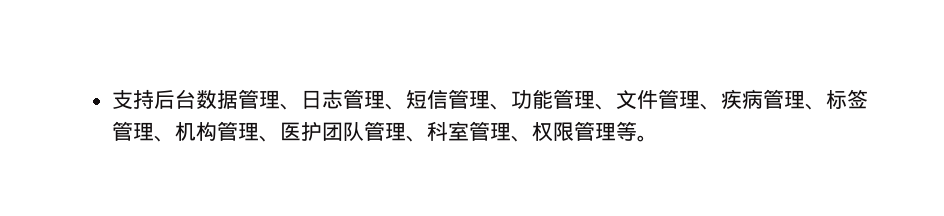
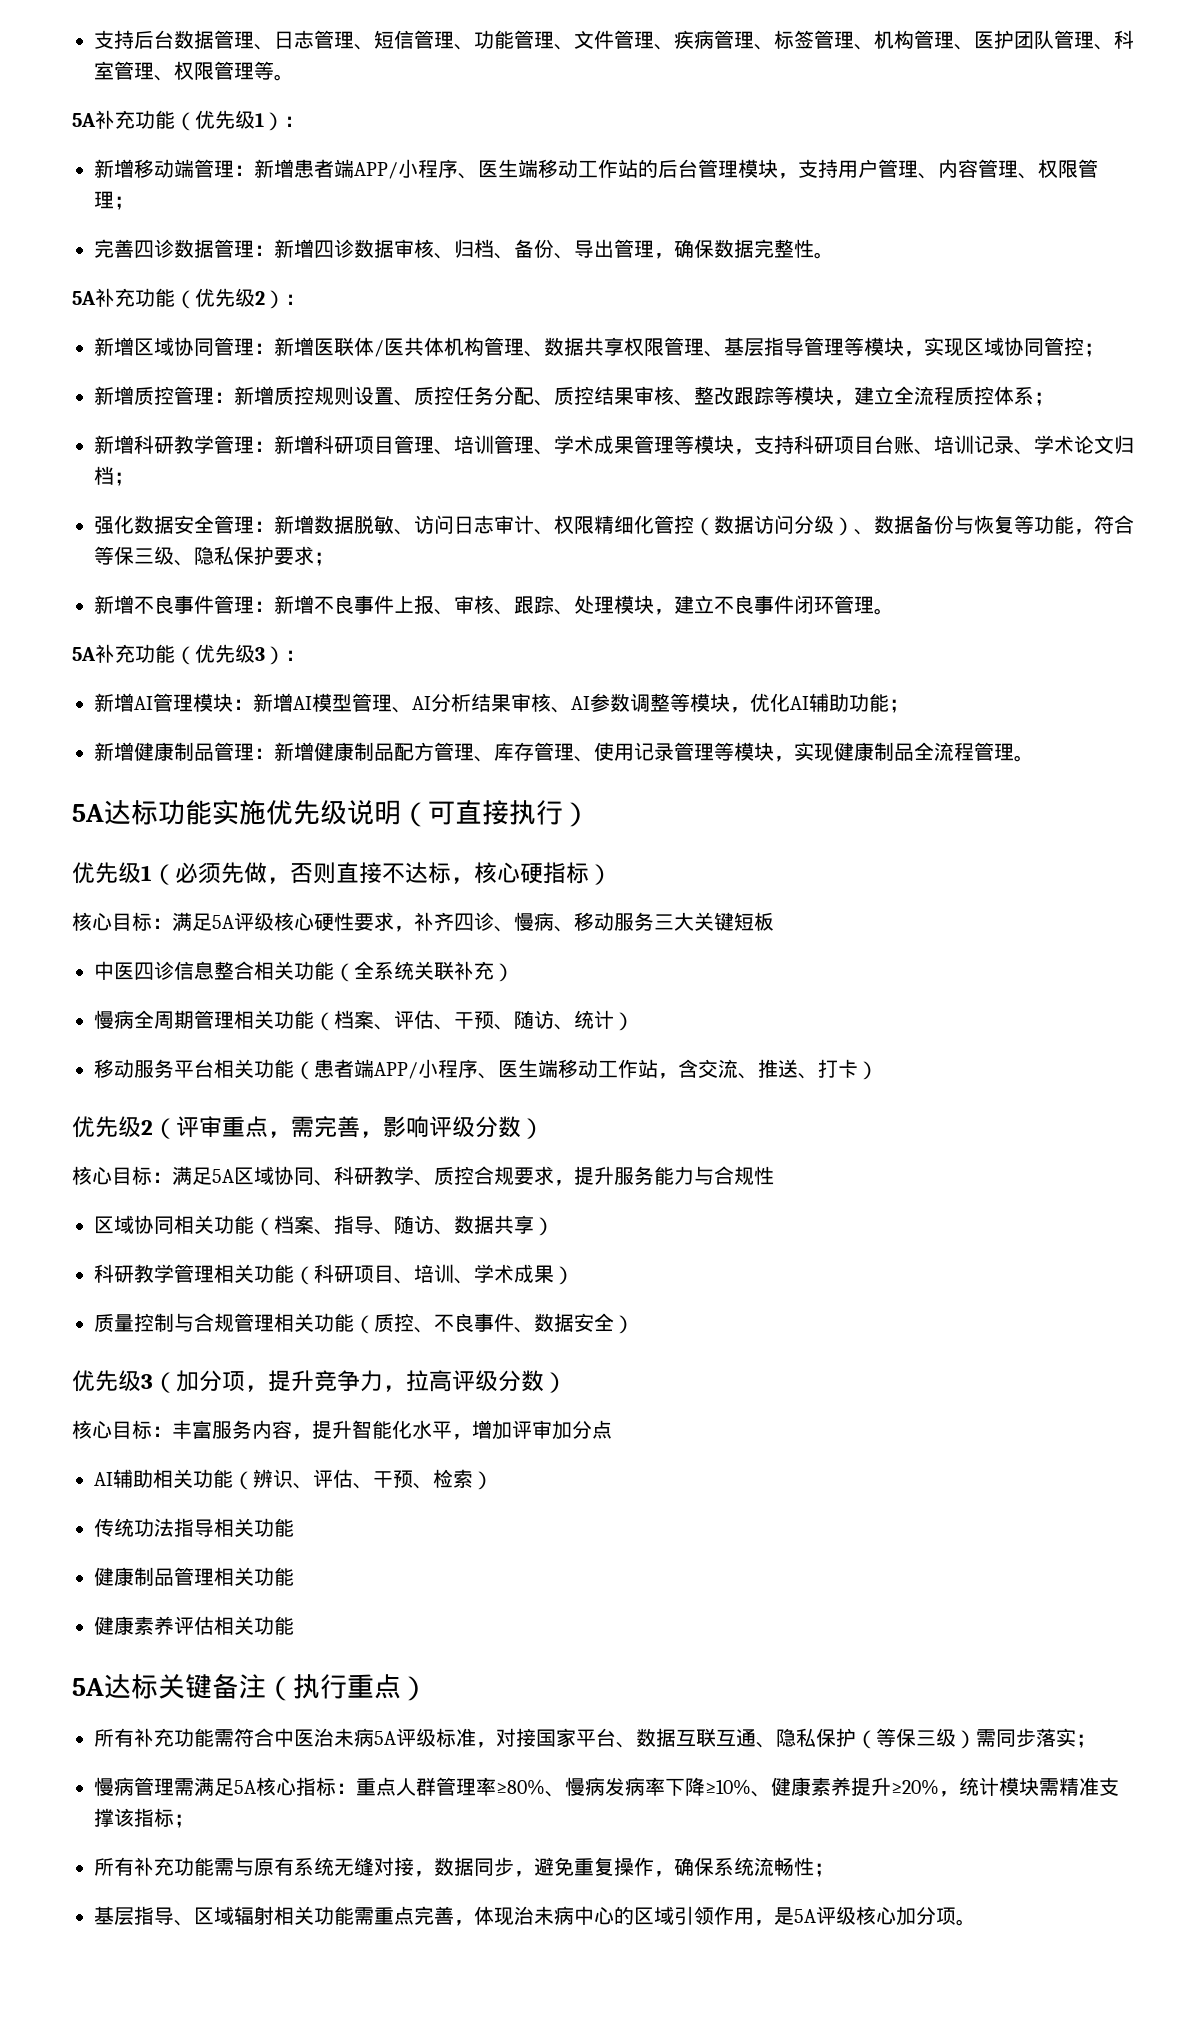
+ 5A补充功能（优先级1）：
+ 新增移动端管理：新增患者端APP/小程序、医生端移动工作站的后台管理模块，支持用户管理、内容管理、权限管理；
+ 完善四诊数据管理：新增四诊数据审核、归档、备份、导出管理，确保数据完整性。
+ 5A补充功能（优先级2）：
+ 新增区域协同管理：新增医联体/医共体机构管理、数据共享权限管理、基层指导管理等模块，实现区域协同管控；
+ 新增质控管理：新增质控规则设置、质控任务分配、质控结果审核、整改跟踪等模块，建立全流程质控体系；
+ 新增科研教学管理：新增科研项目管理、培训管理、学术成果管理等模块，支持科研项目台账、培训记录、学术论文归档；
+ 强化数据安全管理：新增数据脱敏、访问日志审计、权限精细化管控（数据访问分级）、数据备份与恢复等功能，符合等保三级、隐私保护要求；
+ 新增不良事件管理：新增不良事件上报、审核、跟踪、处理模块，建立不良事件闭环管理。
+ 5A补充功能（优先级3）：
+ 新增AI管理模块：新增AI模型管理、AI分析结果审核、AI参数调整等模块，优化AI辅助功能；
+ 新增健康制品管理：新增健康制品配方管理、库存管理、使用记录管理等模块，实现健康制品全流程管理。
+ 5A达标功能实施优先级说明（可直接执行）
+ 优先级1（必须先做，否则直接不达标，核心硬指标）
+ 核心目标：满足5A评级核心硬性要求，补齐四诊、慢病、移动服务三大关键短板
+ 中医四诊信息整合相关功能（全系统关联补充）
+ 慢病全周期管理相关功能（档案、评估、干预、随访、统计）
+ 移动服务平台相关功能（患者端APP/小程序、医生端移动工作站，含交流、推送、打卡）
+ 优先级2（评审重点，需完善，影响评级分数）
+ 核心目标：满足5A区域协同、科研教学、质控合规要求，提升服务能力与合规性
+ 区域协同相关功能（档案、指导、随访、数据共享）
+ 科研教学管理相关功能（科研项目、培训、学术成果）
+ 质量控制与合规管理相关功能（质控、不良事件、数据安全）
+ 优先级3（加分项，提升竞争力，拉高评级分数）
+ 核心目标：丰富服务内容，提升智能化水平，增加评审加分点
+ AI辅助相关功能（辨识、评估、干预、检索）
+ 传统功法指导相关功能
+ 健康制品管理相关功能
+ 健康素养评估相关功能
+ 5A达标关键备注（执行重点）
+ 所有补充功能需符合中医治未病5A评级标准，对接国家平台、数据互联互通、隐私保护（等保三级）需同步落实；
+ 慢病管理需满足5A核心指标：重点人群管理率≥80%、慢病发病率下降≥10%、健康素养提升≥20%，统计模块需精准支撑该指标；
+ 所有补充功能需与原有系统无缝对接，数据同步，避免重复操作，确保系统流畅性；
+ 基层指导、区域辐射相关功能需重点完善，体现治未病中心的区域引领作用，是5A评级核心加分项。

